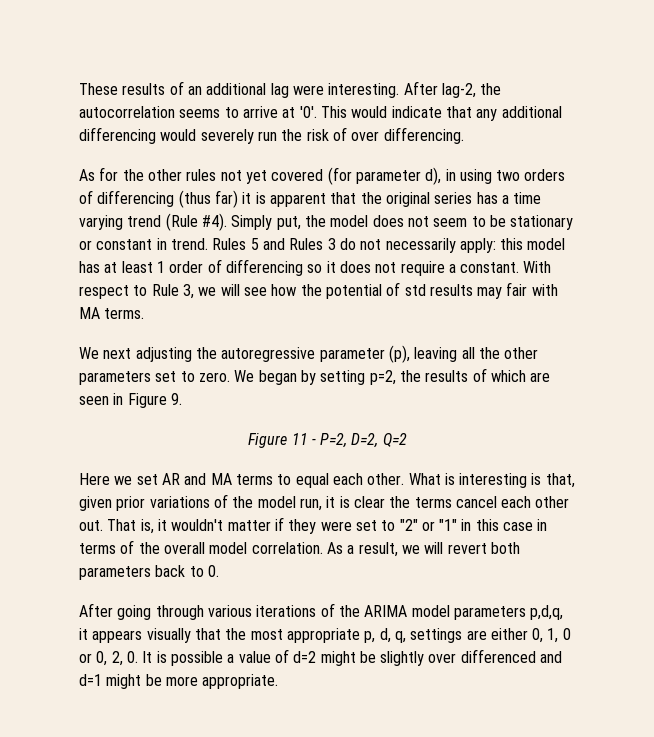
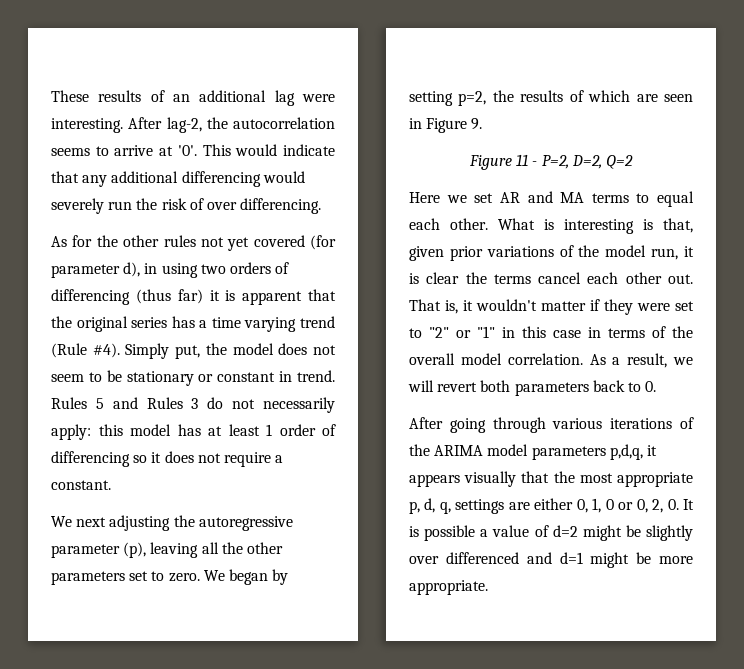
- With respect to Rule 3, we will see how the potential of std results may fair with MA terms.

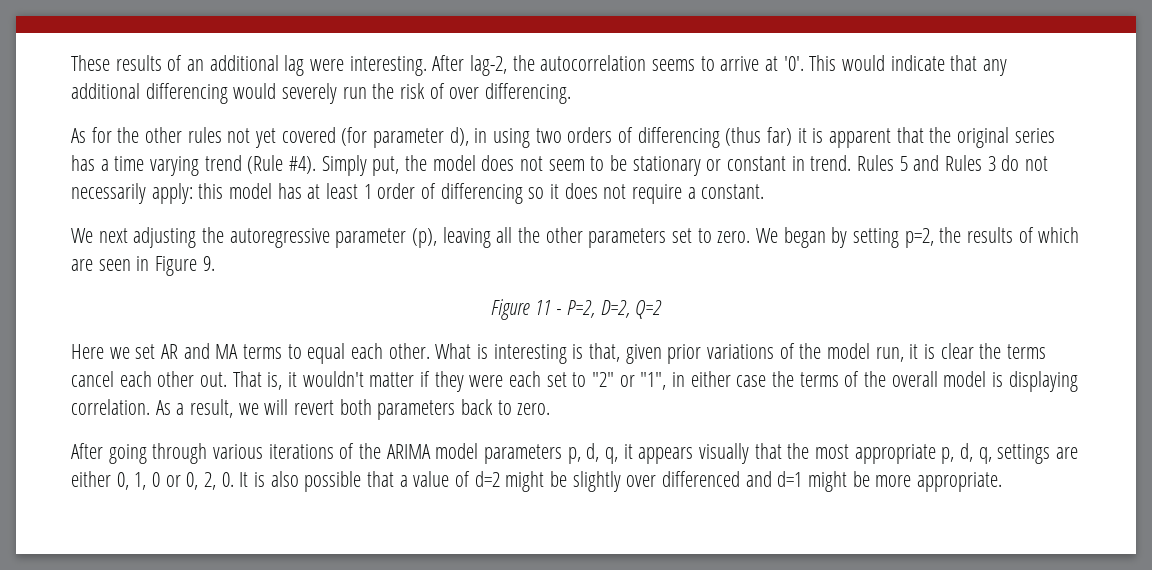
- That is, it wouldn't matter if they were set to "2" or "1" in this case in terms of the overall model correlation.
+ That is, it wouldn't matter if they were each set to "2" or "1", in either case the terms of the overall model is displaying correlation.
- As a result, we will revert both parameters back to 0.
+ As a result, we will revert both parameters back to zero.
- After going through various iterations of the ARIMA model parameters p,d,q, it appears visually that the most appropriate p, d, q, settings are either 0, 1, 0 or 0, 2, 0. It is possible a value of d=2 might be slightly over differenced and d=1 might be more appropriate.
+ After going through various iterations of the ARIMA model parameters p, d, q, it appears visually that the most appropriate p, d, q, settings are either 0, 1, 0 or 0, 2, 0. It is also possible that a value of d=2 might be slightly over differenced and d=1 might be more appropriate.

